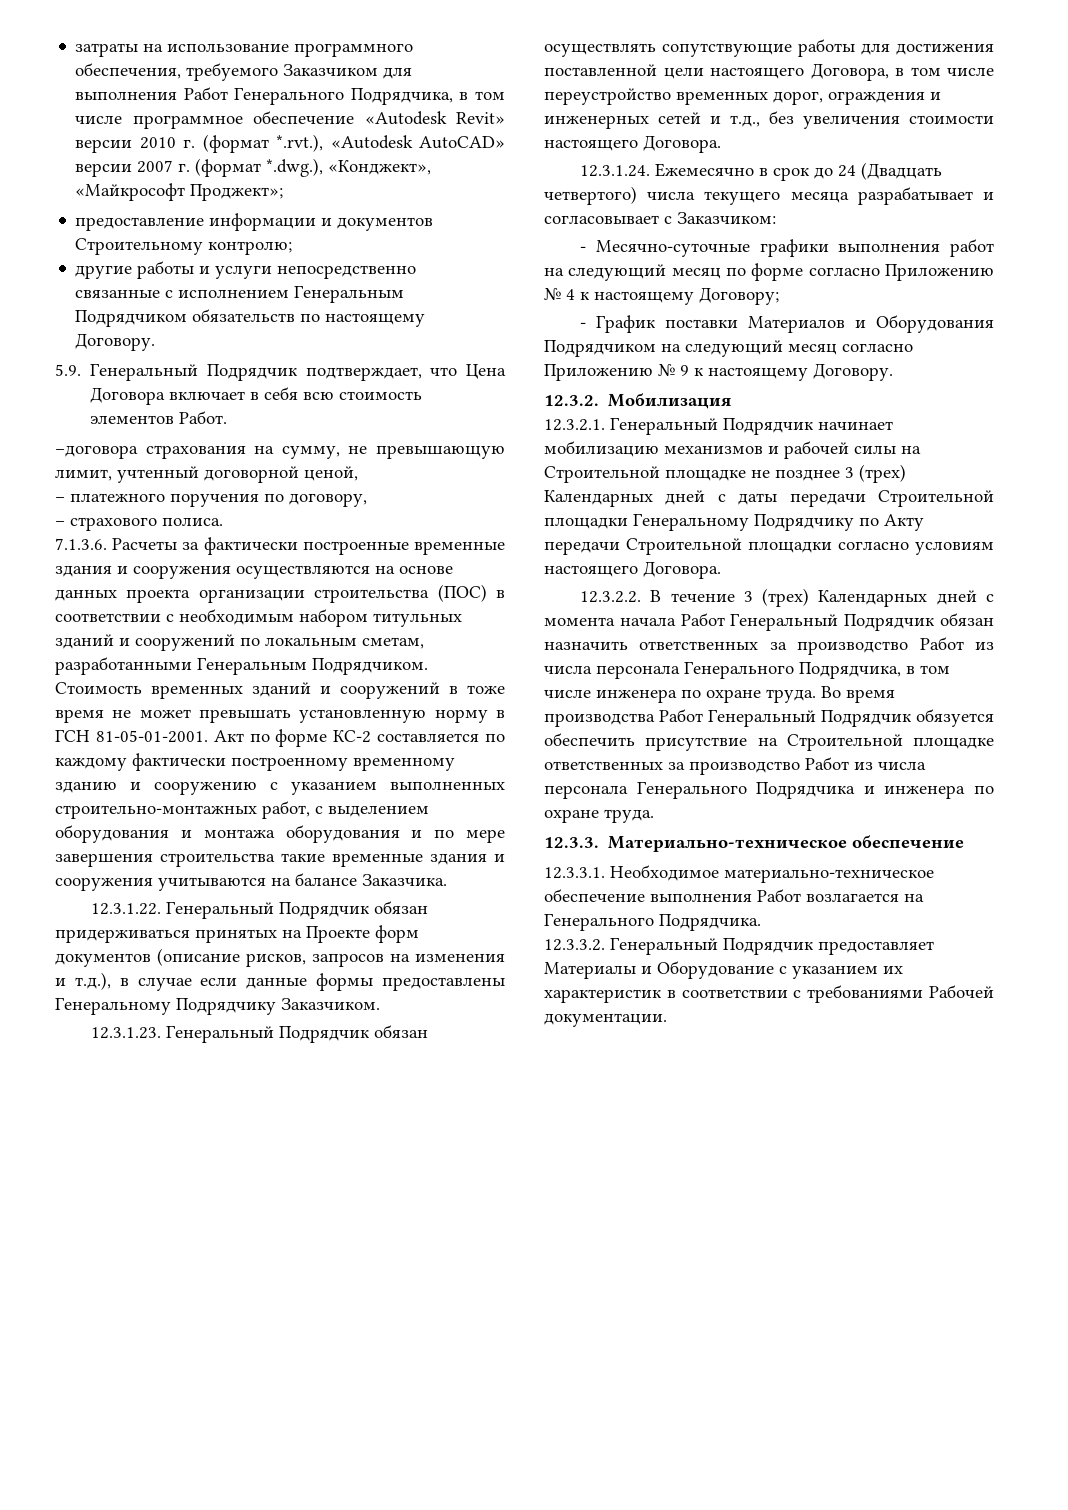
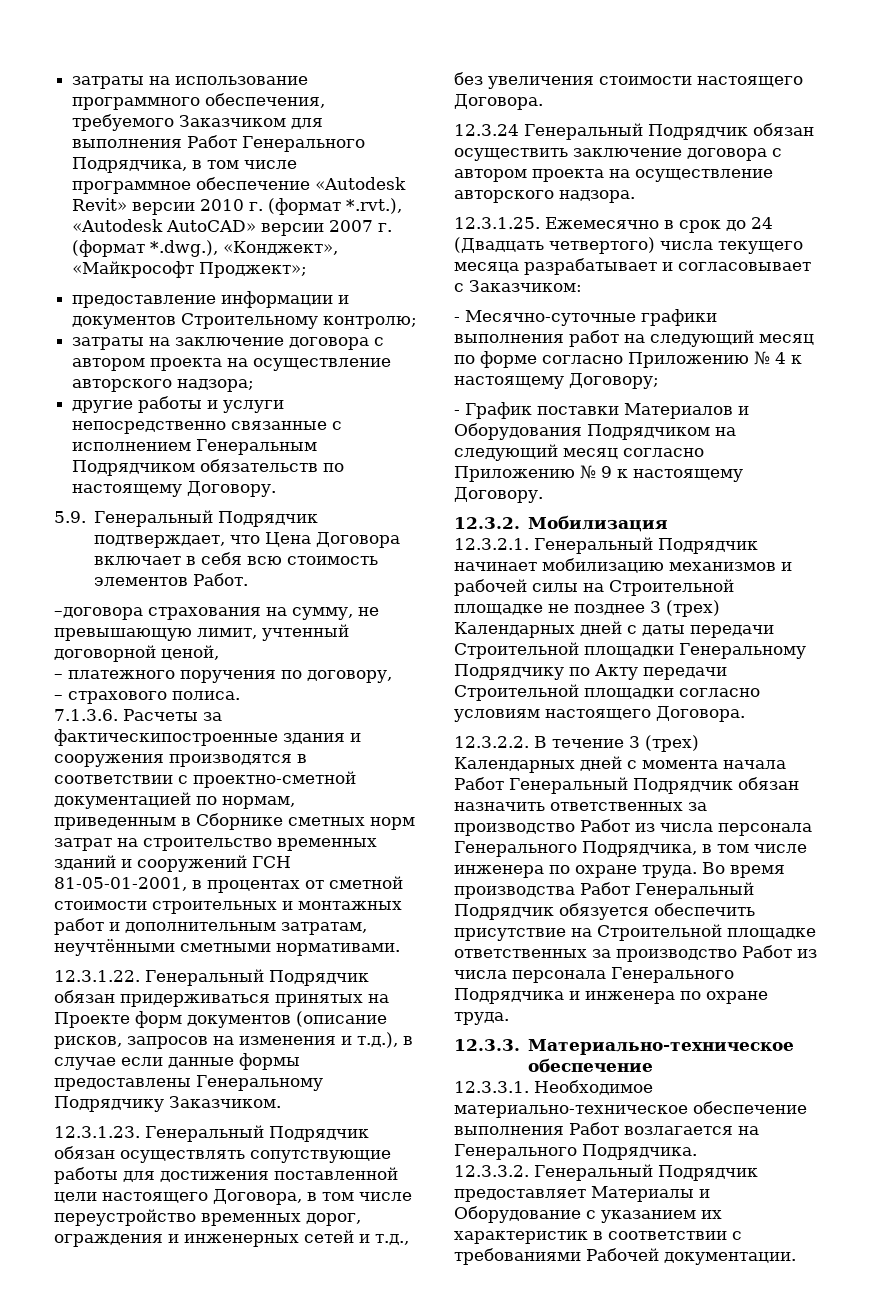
+ затраты на заключение договора с автором проекта на осуществление авторского надзора;
- 7.1.3.6. Расчеты за фактически построенные временные здания и сооружения осуществляются на основе данных проекта организации строительства (ПОС) в соответствии с необходимым набором титульных зданий и сооружений по локальным сметам, разработанными Генеральным Подрядчиком. Стоимость временных зданий и сооружений в тоже время не может превышать установленную норму в ГСН 81-05-01-2001. Акт по форме КС-2 составляется по каждому фактически построенному временному зданию и сооружению с указанием выполненных строительно-монтажных работ, с выделением оборудования и монтажа оборудования и по мере завершения строительства такие временные здания и сооружения учитываются на балансе Заказчика.
+ 7.1.3.6. Расчеты за фактическипостроенные здания и сооружения производятся в соответствии с проектно-сметной документацией по нормам, приведенным в Сборнике сметных норм затрат на строительство временных зданий и сооружений ГСН 81-05-01-2001, в процентах от сметной стоимости строительных и монтажных работ и дополнительным затратам, неучтёнными сметными нормативами.
- 12.3.1.24. Ежемесячно в срок до 24 (Двадцать четвертого) числа текущего месяца разрабатывает и согласовывает с Заказчиком:
+ 12.3.24 Генеральный Подрядчик обязан осуществить заключение договора с автором проекта на осуществление авторского надзора.
+ 12.3.1.25. Ежемесячно в срок до 24 (Двадцать четвертого) числа текущего месяца разрабатывает и согласовывает с Заказчиком:

